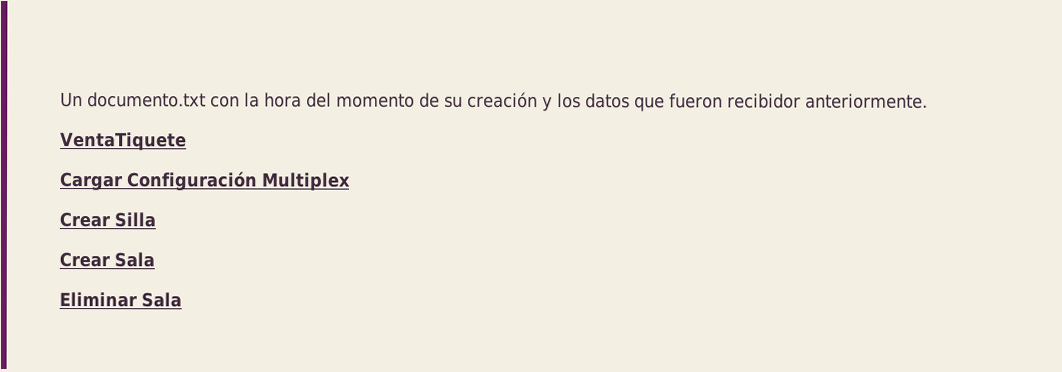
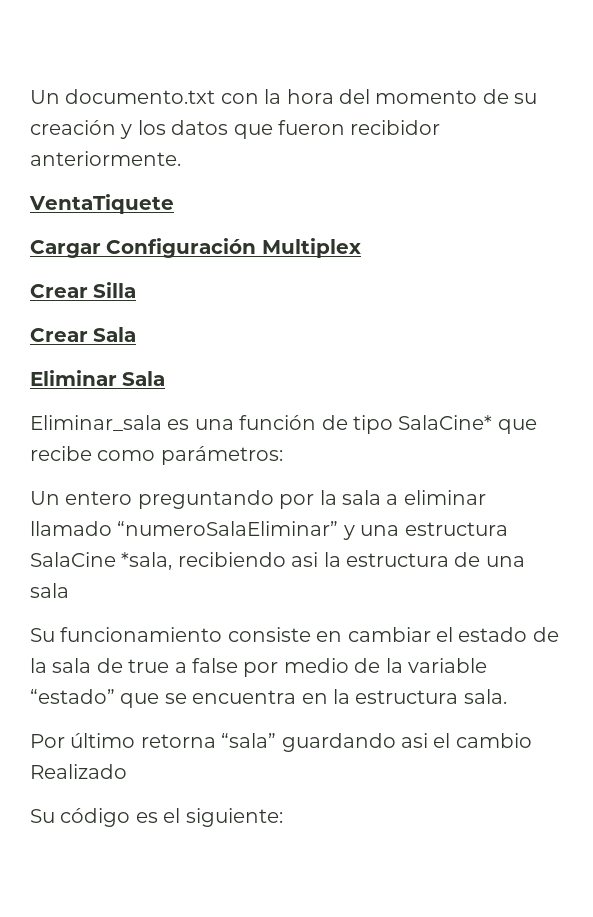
+ Eliminar_sala es una función de tipo SalaCine* que recibe como parámetros:
+ Un entero preguntando por la sala a eliminar llamado “numeroSalaEliminar” y una estructura SalaCine *sala, recibiendo asi la estructura de una sala
+ Su funcionamiento consiste en cambiar el estado de la sala de true a false por medio de la variable “estado” que se encuentra en la estructura sala.
+ Por último retorna “sala” guardando asi el cambio Realizado
+ Su código es el siguiente:

